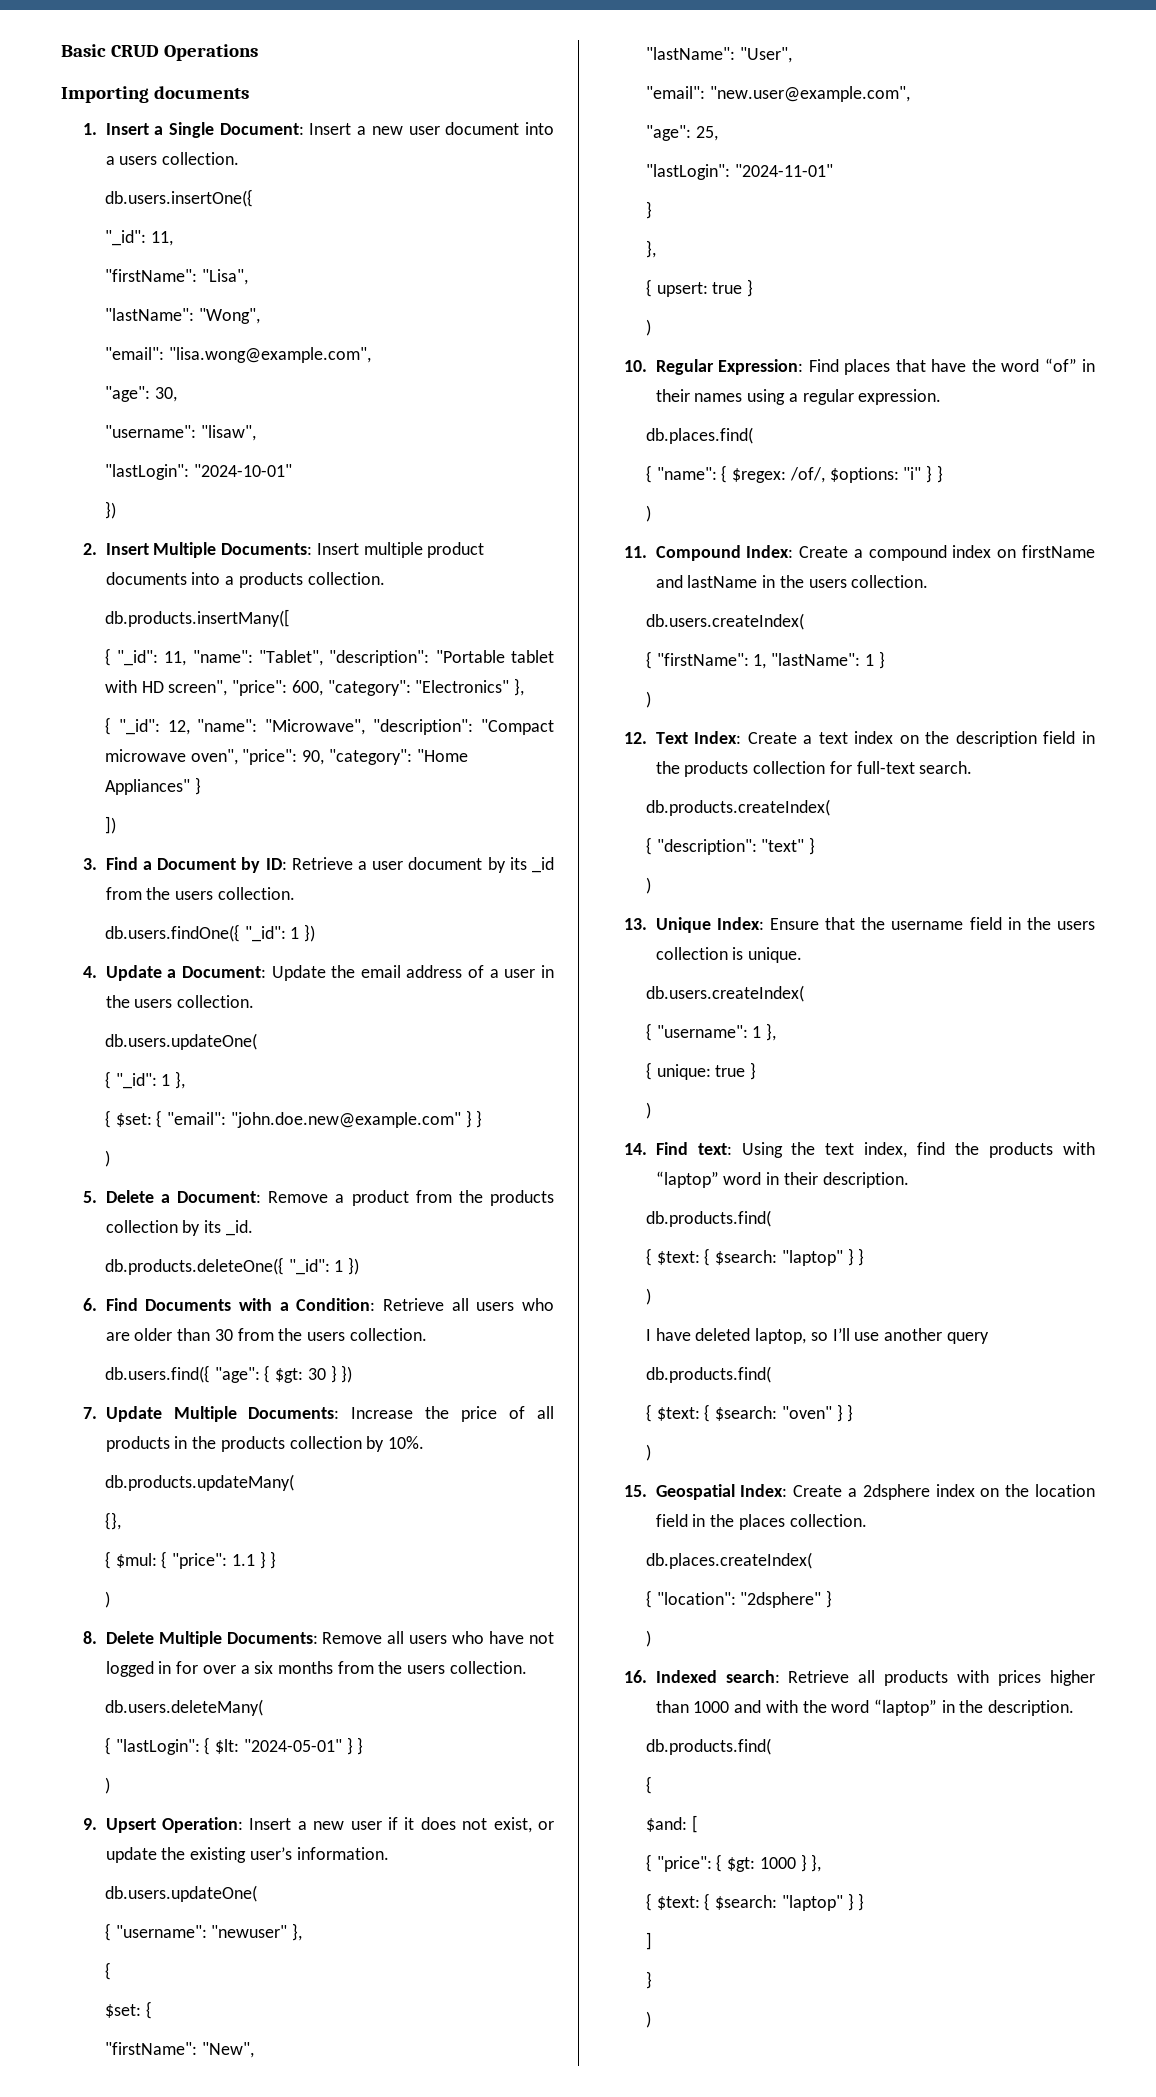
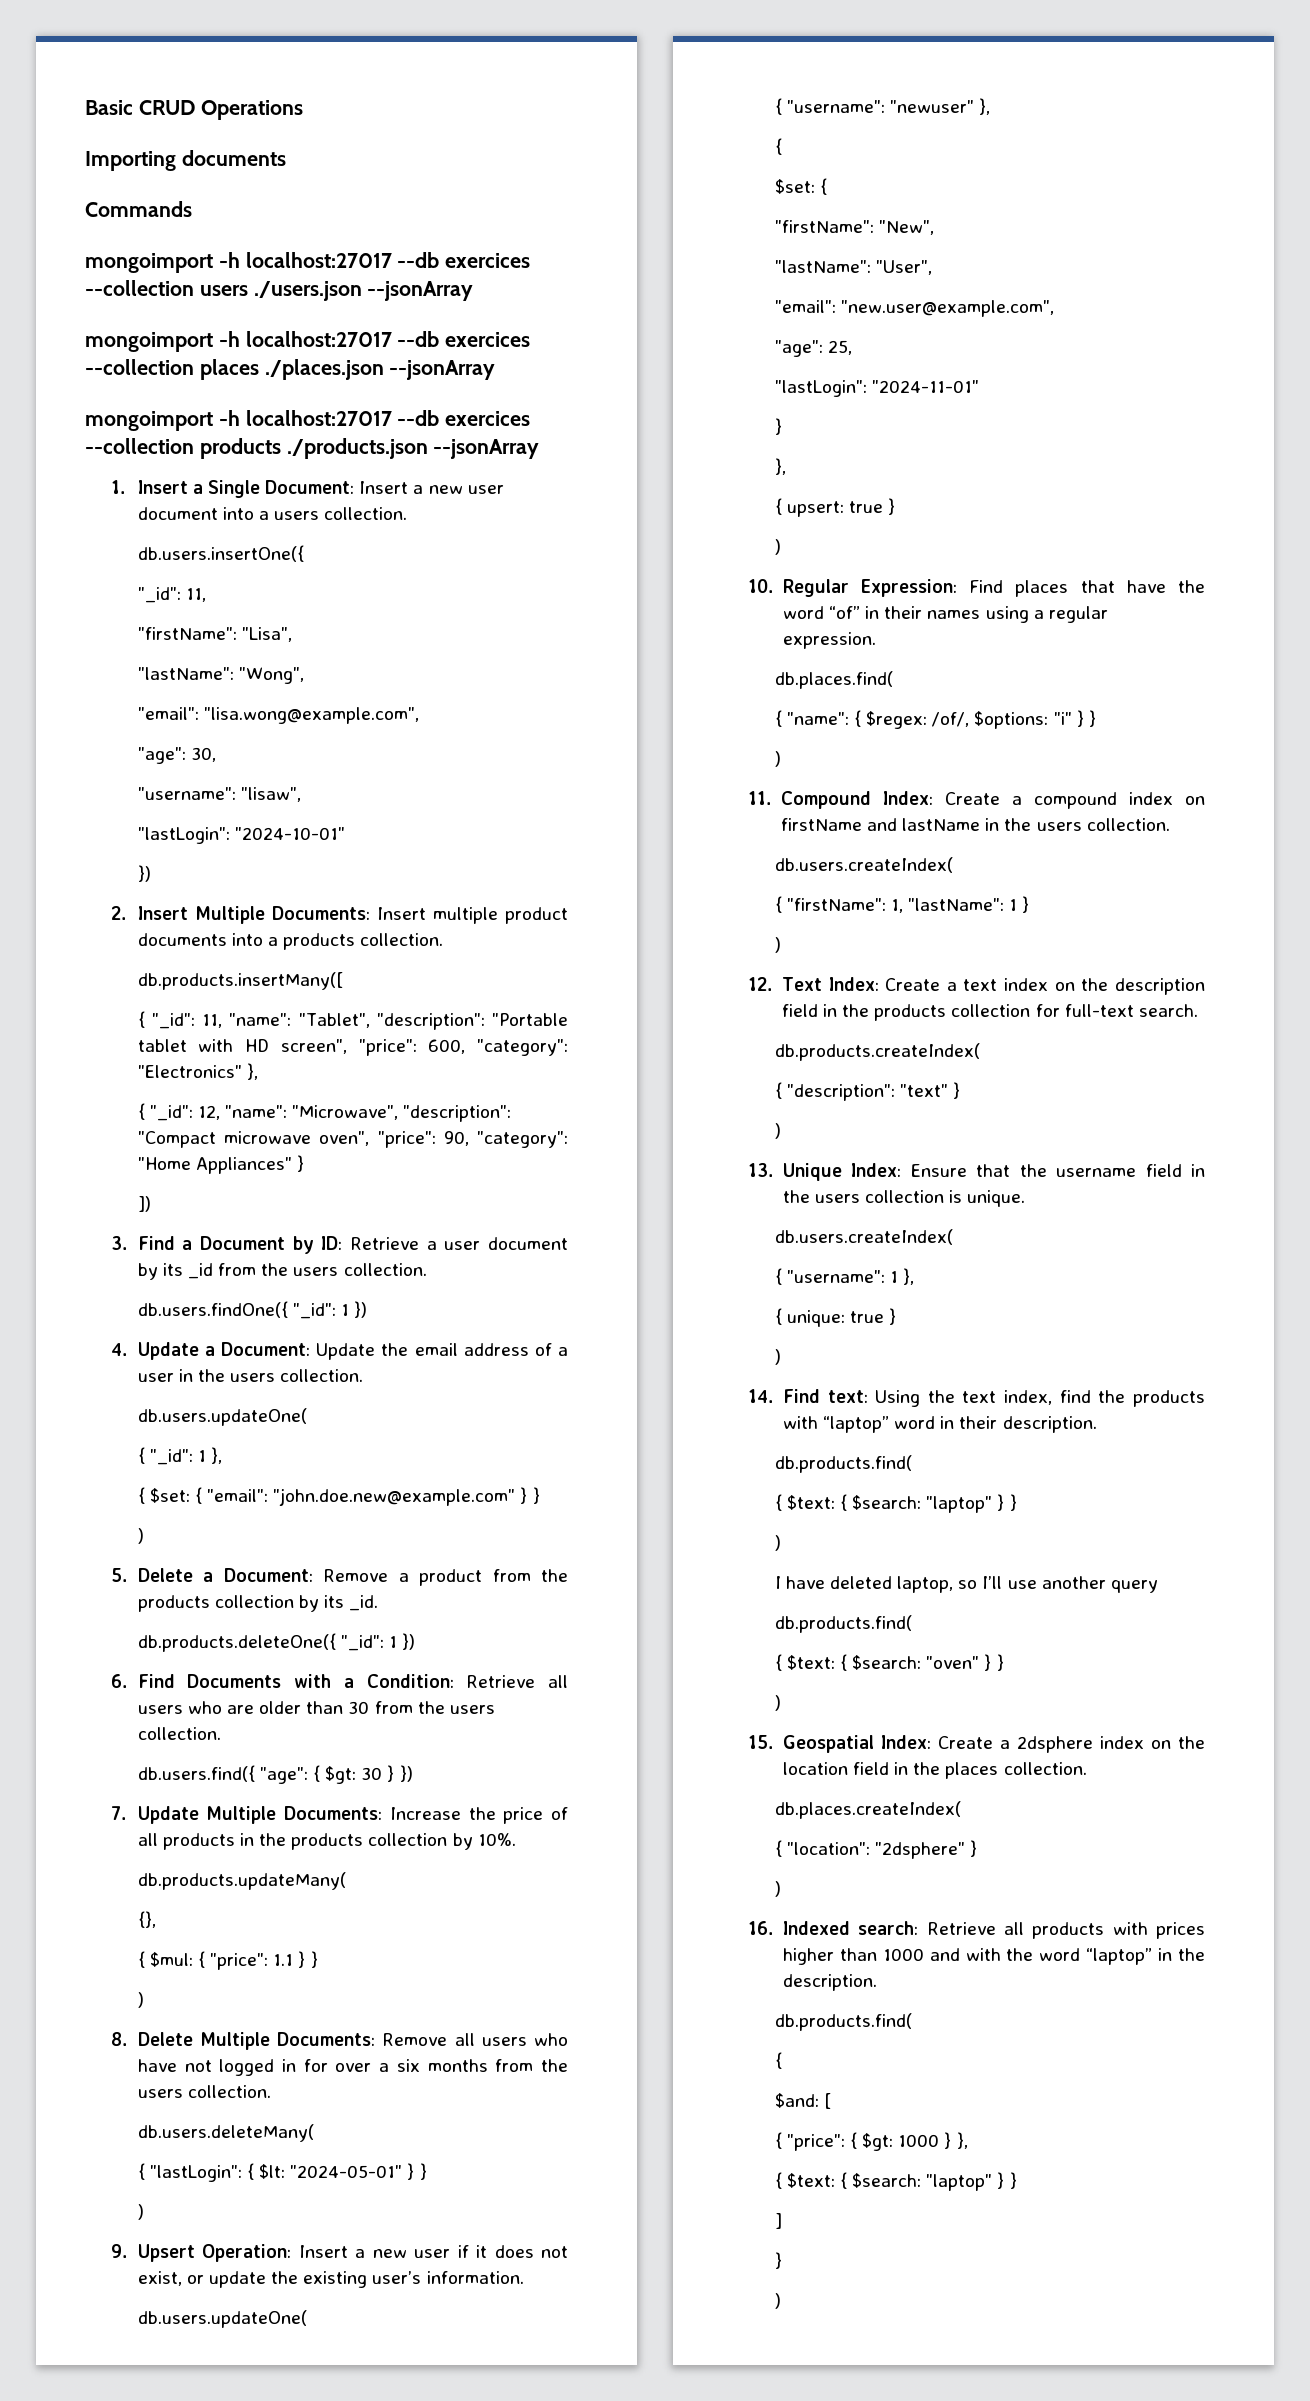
+ Commands
+ mongoimport -h localhost:27017 --db exercices --collection users ./users.json --jsonArray
+ mongoimport -h localhost:27017 --db exercices --collection places ./places.json --jsonArray
+ mongoimport -h localhost:27017 --db exercices --collection products ./products.json --jsonArray

